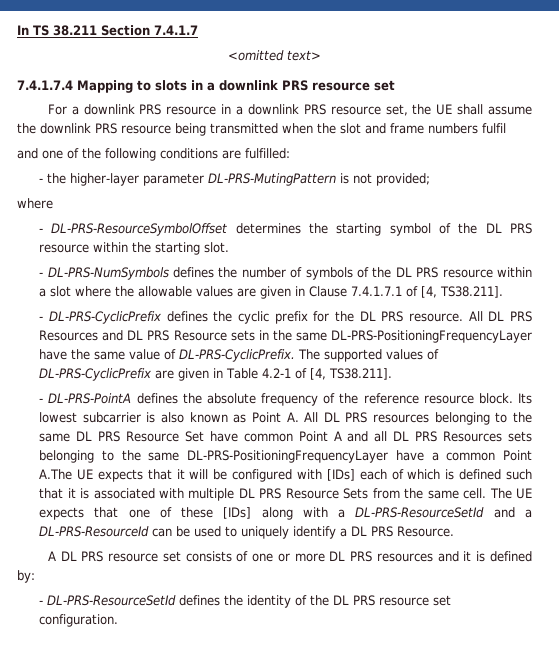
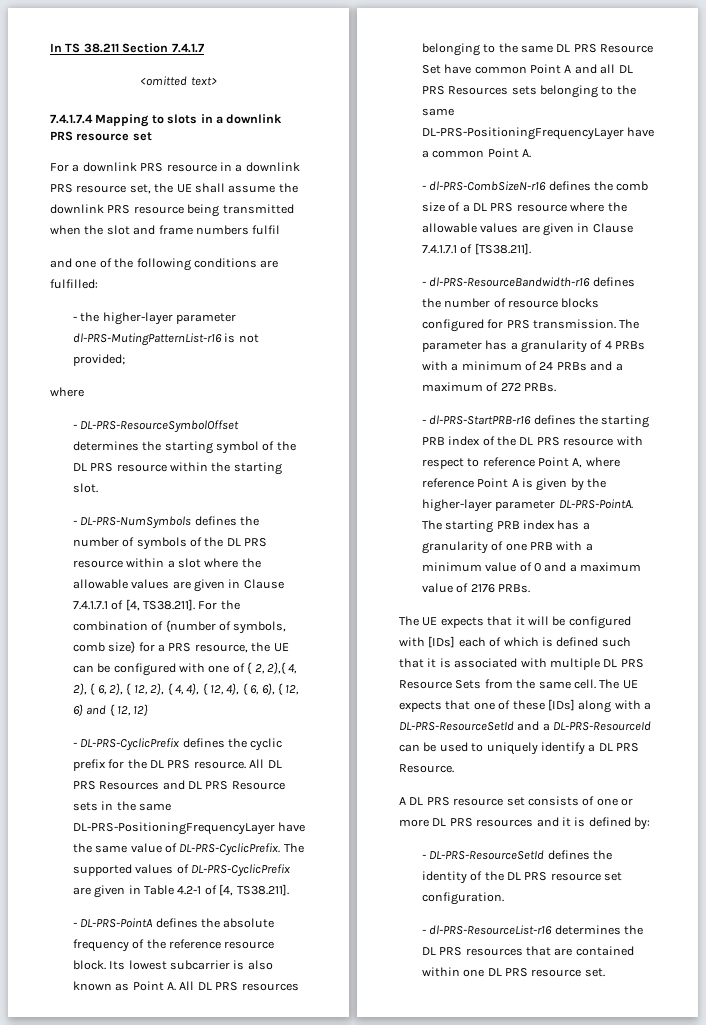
- - the higher-layer parameter DL-PRS-MutingPattern is not provided;
+ - the higher-layer parameter dl-PRS-MutingPatternList-r16 is not provided;
- - DL-PRS-NumSymbols defines the number of symbols of the DL PRS resource within a slot where the allowable values are given in Clause 7.4.1.7.1 of [4, TS38.211].
+ - DL-PRS-NumSymbols defines the number of symbols of the DL PRS resource within a slot where the allowable values are given in Clause 7.4.1.7.1 of [4, TS38.211]. For the combination of {number of symbols, comb size} for a PRS resource, the UE can be configured with one of { 2, 2},{ 4, 2}, { 6, 2}, { 12, 2}, { 4, 4}, { 12, 4}, { 6, 6}, { 12, 6} and { 12, 12}
- Its lowest subcarrier is also known as Point A. All DL PRS resources belonging to the same DL PRS Resource Set have common Point A and all DL PRS Resources sets belonging to the same DL-PRS-PositioningFrequencyLayer have a common Point A.The UE expects that it will be configured with [IDs] each of which is defined such that it is associated with multiple DL PRS Resource Sets from the same cell.
+ Its lowest subcarrier is also known as Point A. All DL PRS resources belonging to the same DL PRS Resource Set have common Point A and all DL PRS Resources sets belonging to the same DL-PRS-PositioningFrequencyLayer have a common Point A.
+ - dl-PRS-CombSizeN-r16 defines the comb size of a DL PRS resource where the allowable values are given in Clause 7.4.1.7.1 of [TS38.211].
+ - dl-PRS-ResourceBandwidth-r16 defines the number of resource blocks configured for PRS transmission. The parameter has a granularity of 4 PRBs with a minimum of 24 PRBs and a maximum of 272 PRBs.
+ - dl-PRS-StartPRB-r16 defines the starting PRB index of the DL PRS resource with respect to reference Point A, where reference Point A is given by the higher-layer parameter DL-PRS-PointA. The starting PRB index has a granularity of one PRB with a minimum value of 0 and a maximum value of 2176 PRBs.
+ The UE expects that it will be configured with [IDs] each of which is defined such that it is associated with multiple DL PRS Resource Sets from the same cell.
+ - dl-PRS-ResourceList-r16 determines the DL PRS resources that are contained within one DL PRS resource set.

